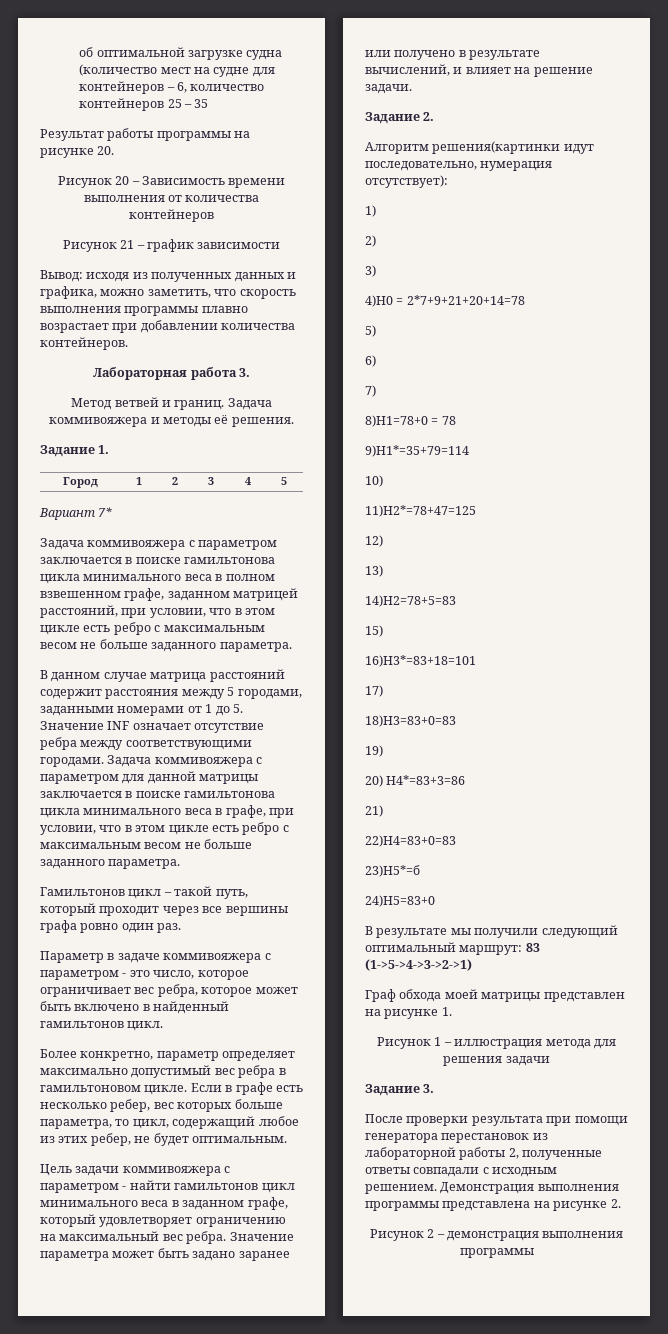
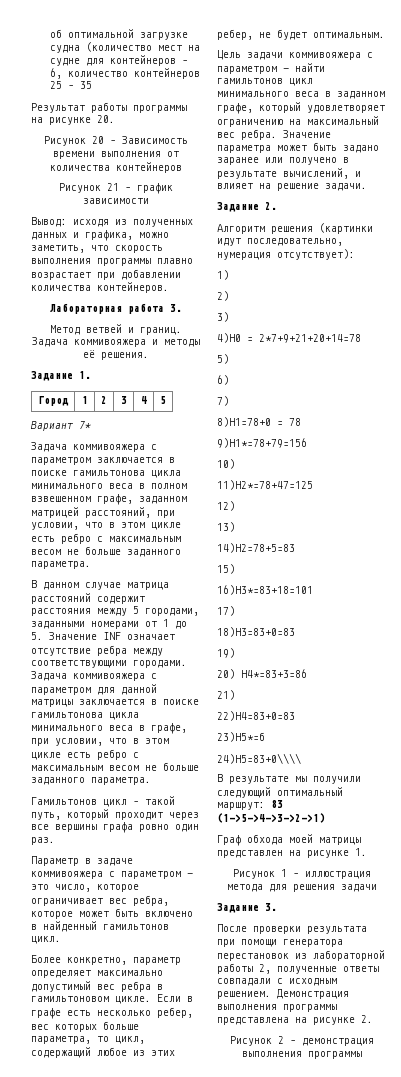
- Алгоритм решения(картинки идут последовательно, нумерация отсутствует):
+ Алгоритм решения (картинки идут последовательно, нумерация отсутствует):
- 9)H1*=35+79=114
+ 9)H1*=78+79=156
- 24)H5=83+0
+ 24)H5=83+0\\\\

